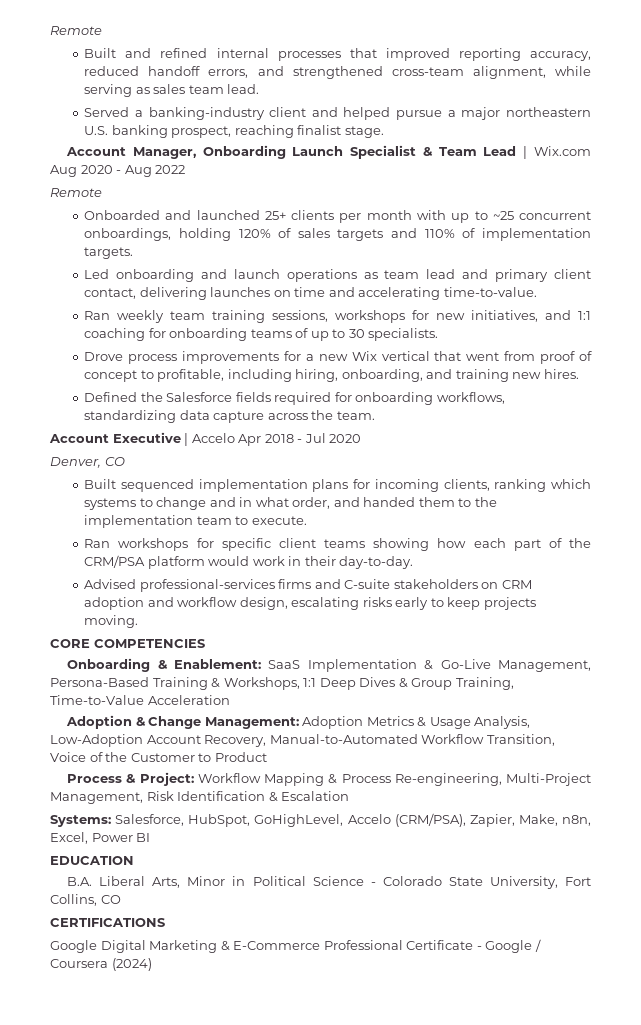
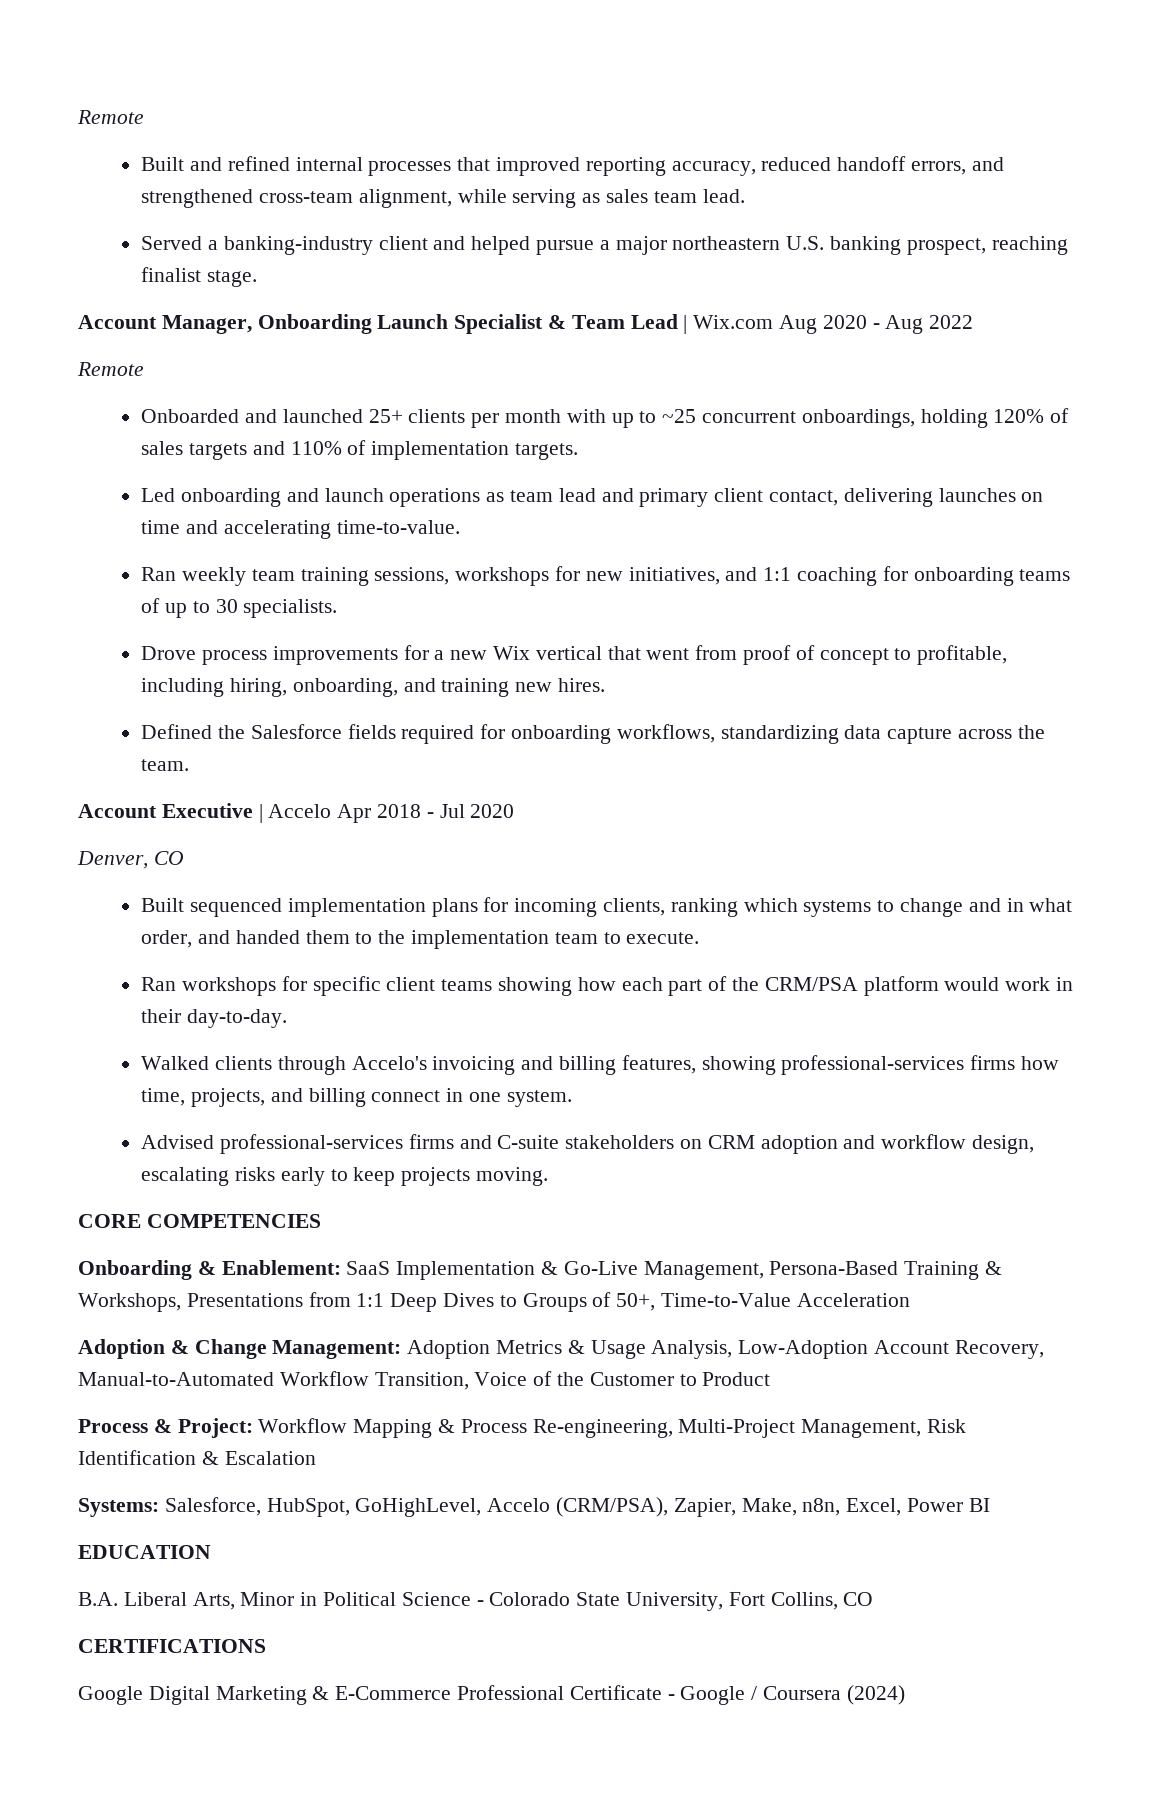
+ Walked clients through Accelo's invoicing and billing features, showing professional-services firms how time, projects, and billing connect in one system.
- Onboarding & Enablement: SaaS Implementation & Go-Live Management, Persona-Based Training & Workshops, 1:1 Deep Dives & Group Training, Time-to-Value Acceleration
+ Onboarding & Enablement: SaaS Implementation & Go-Live Management, Persona-Based Training & Workshops, Presentations from 1:1 Deep Dives to Groups of 50+, Time-to-Value Acceleration

